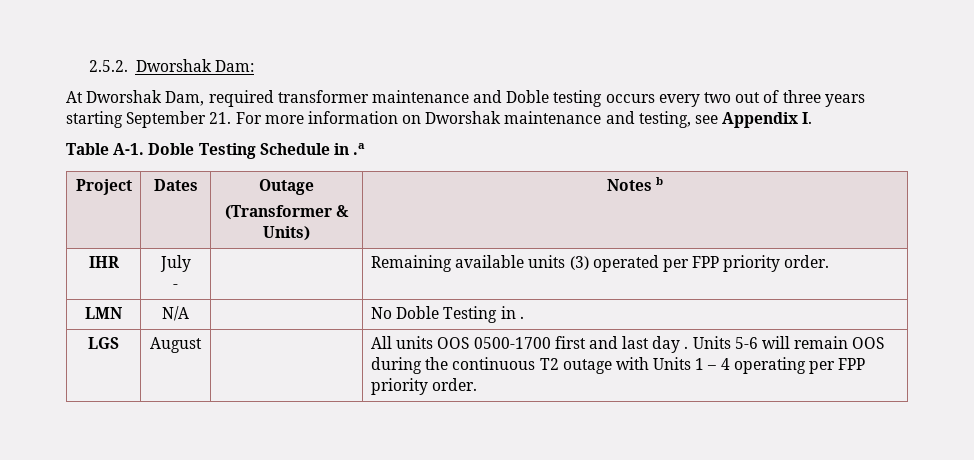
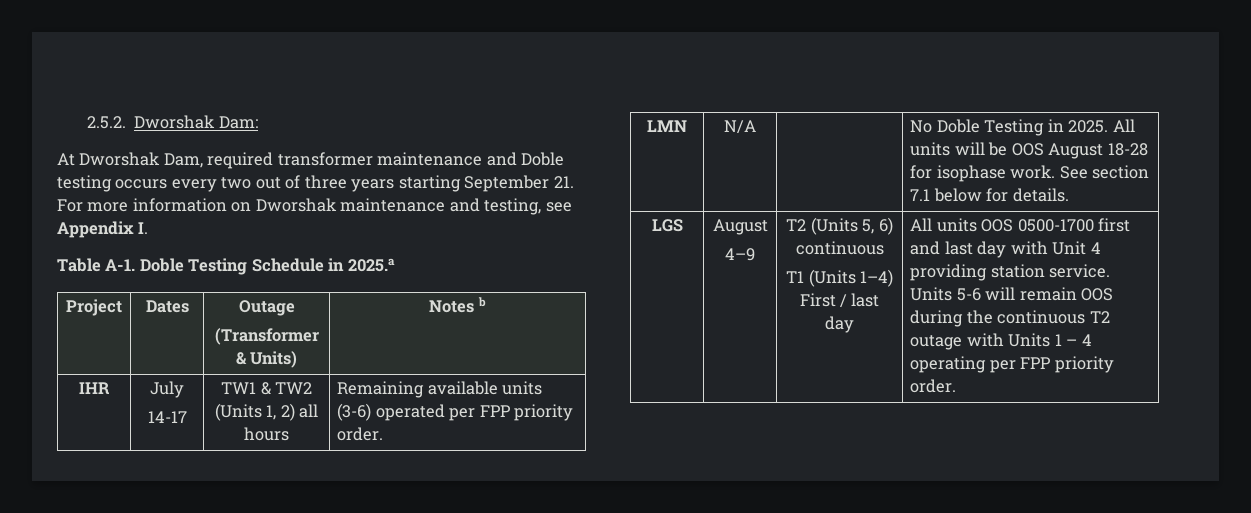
- Table A-1. Doble Testing Schedule in .a
+ Table A-1. Doble Testing Schedule in 2025.a
  IHR | July
- - | | Remaining available units (3) operated per FPP priority order.
+ 14-17 | TW1 & TW2 (Units 1, 2) all hours | Remaining available units (3-6) operated per FPP priority order.
- LMN | N/A | | No Doble Testing in .
- LGS | August | | All units OOS 0500-1700 first and last day . Units 5-6 will remain OOS during the continuous T2 outage with Units 1 – 4 operating per FPP priority order.
+ LMN | N/A | | No Doble Testing in 2025. All units will be OOS August 18-28 for isophase work. See section 7.1 below for details.
+ LGS | August
+ 4–9 | T2 (Units 5, 6) continuous
+ T1 (Units 1–4) First / last day | All units OOS 0500-1700 first and last day with Unit 4 providing station service. Units 5-6 will remain OOS during the continuous T2 outage with Units 1 – 4 operating per FPP priority order.

